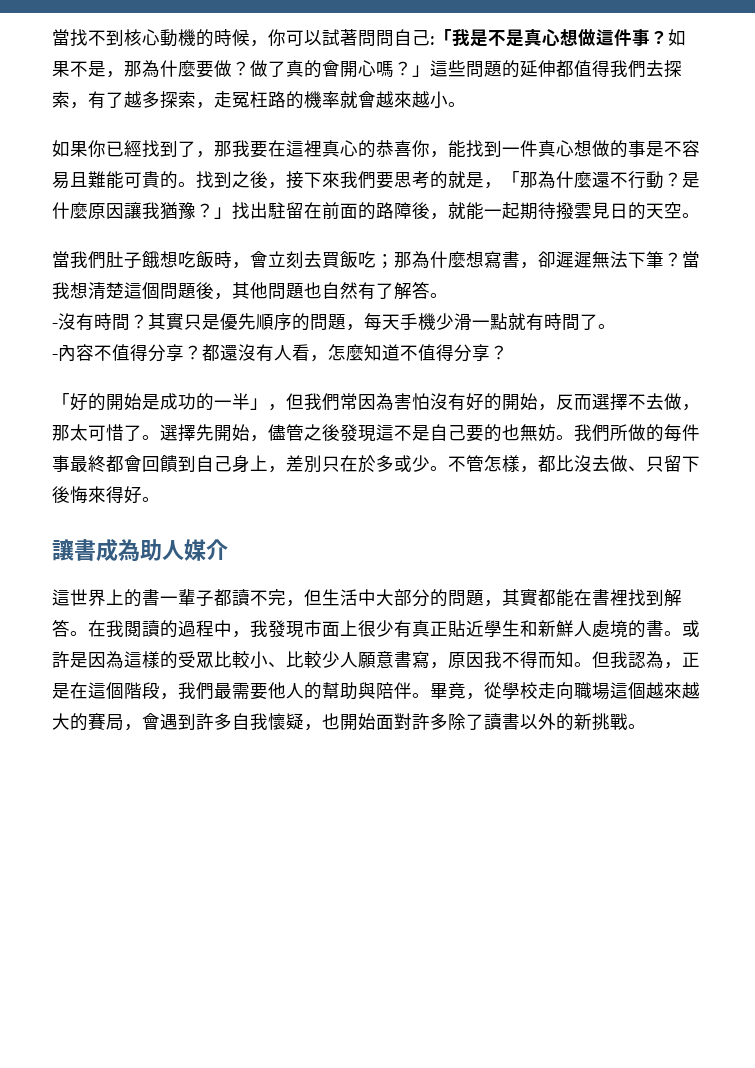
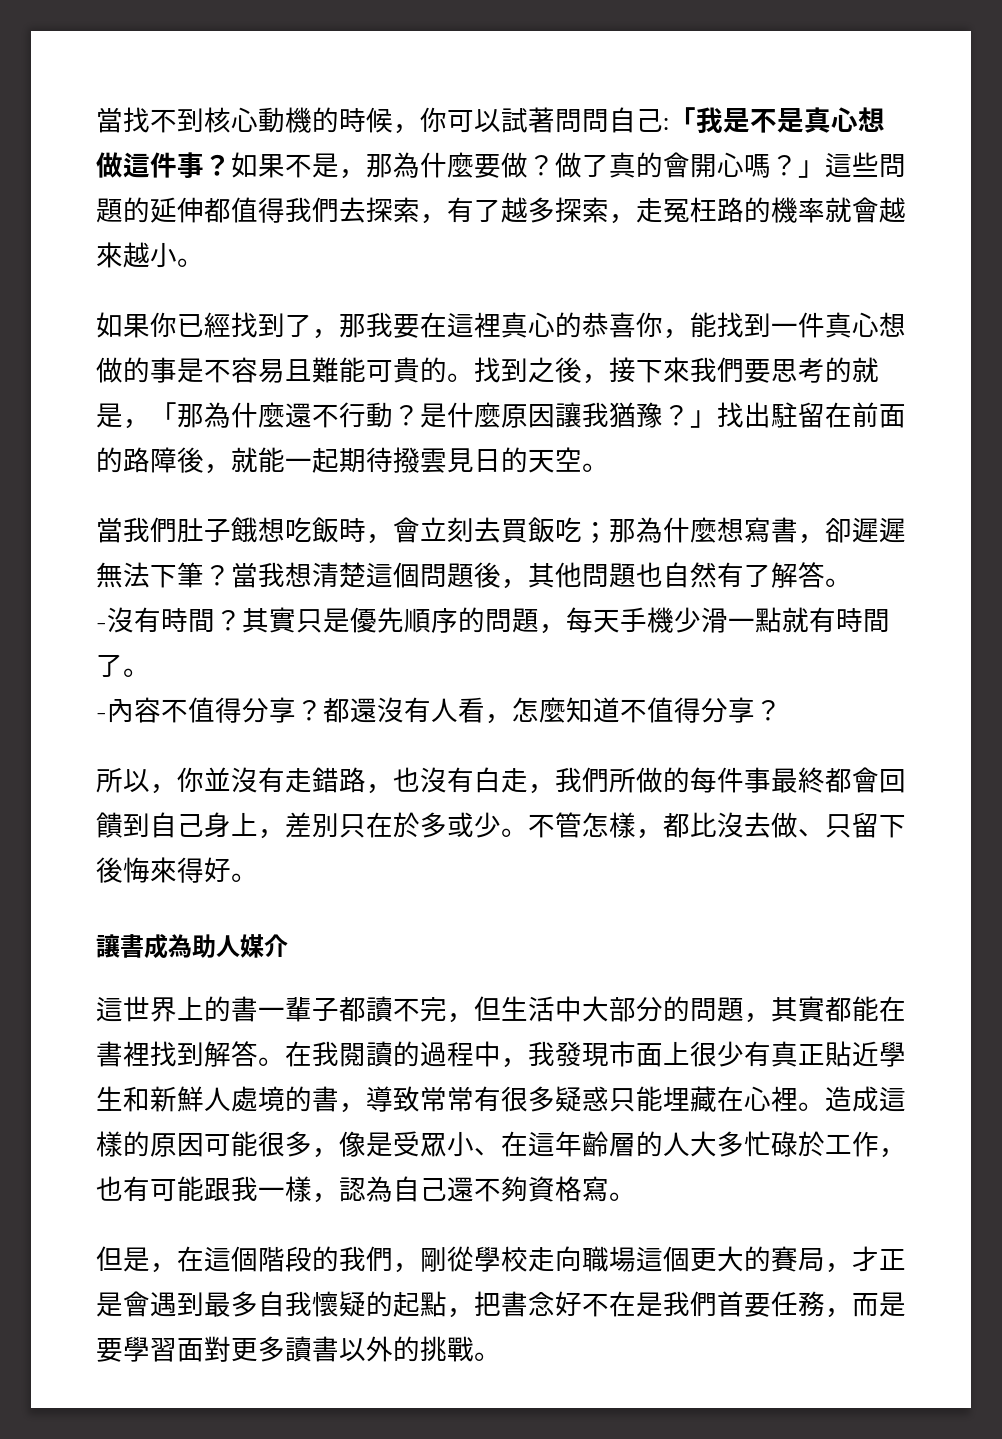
- 「好的開始是成功的一半」，但我們常因為害怕沒有好的開始，反而選擇不去做，那太可惜了。選擇先開始，儘管之後發現這不是自己要的也無妨。我們所做的每件事最終都會回饋到自己身上，差別只在於多或少。
+ 所以，你並沒有走錯路，也沒有白走，我們所做的每件事最終都會回饋到自己身上，差別只在於多或少。
- 在我閱讀的過程中，我發現市面上很少有真正貼近學生和新鮮人處境的書。或許是因為這樣的受眾比較小、比較少人願意書寫，原因我不得而知。但我認為，正是在這個階段，我們最需要他人的幫助與陪伴。畢竟，從學校走向職場這個越來越大的賽局，會遇到許多自我懷疑，也開始面對許多除了讀書以外的新挑戰。
+ 在我閱讀的過程中，我發現市面上很少有真正貼近學生和新鮮人處境的書，導致常常有很多疑惑只能埋藏在心裡。造成這樣的原因可能很多，像是受眾小、在這年齡層的人大多忙碌於工作，也有可能跟我一樣，認為自己還不夠資格寫。
+ 但是，在這個階段的我們，剛從學校走向職場這個更大的賽局，才正是會遇到最多自我懷疑的起點，把書念好不在是我們首要任務，而是要學習面對更多讀書以外的挑戰。

